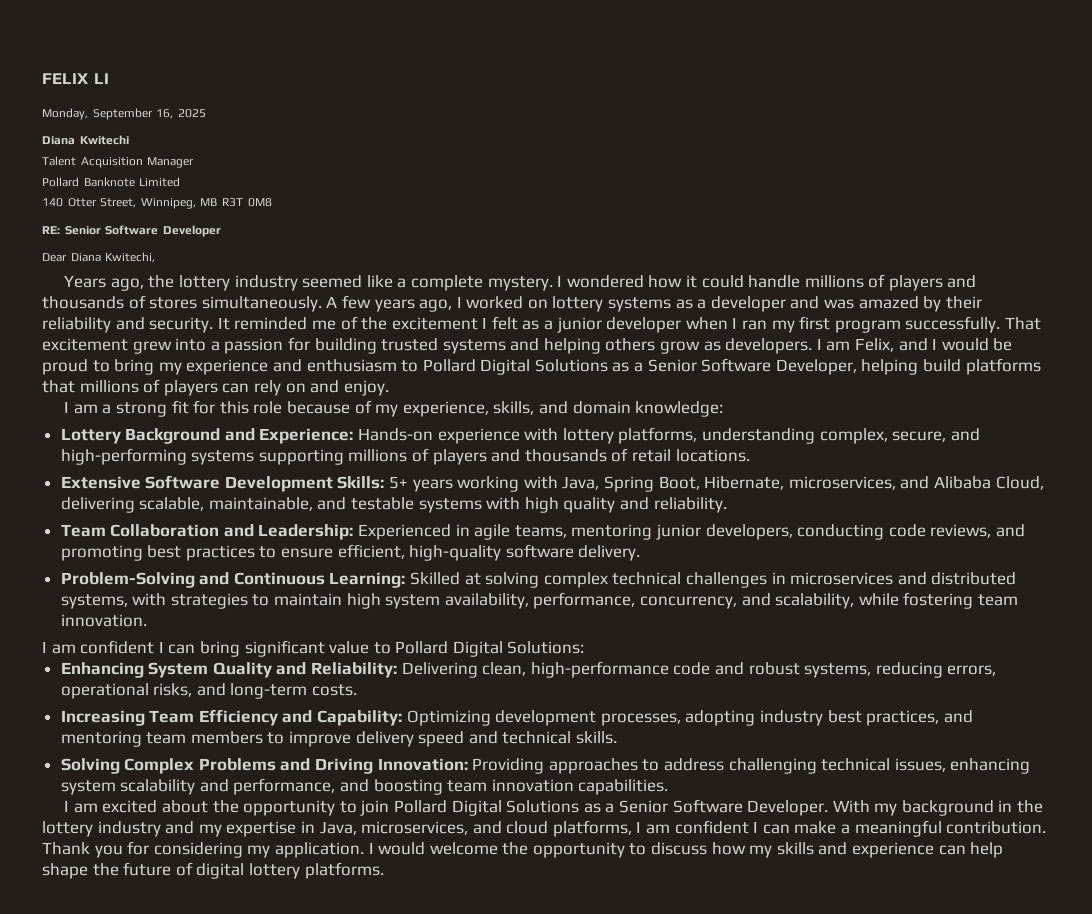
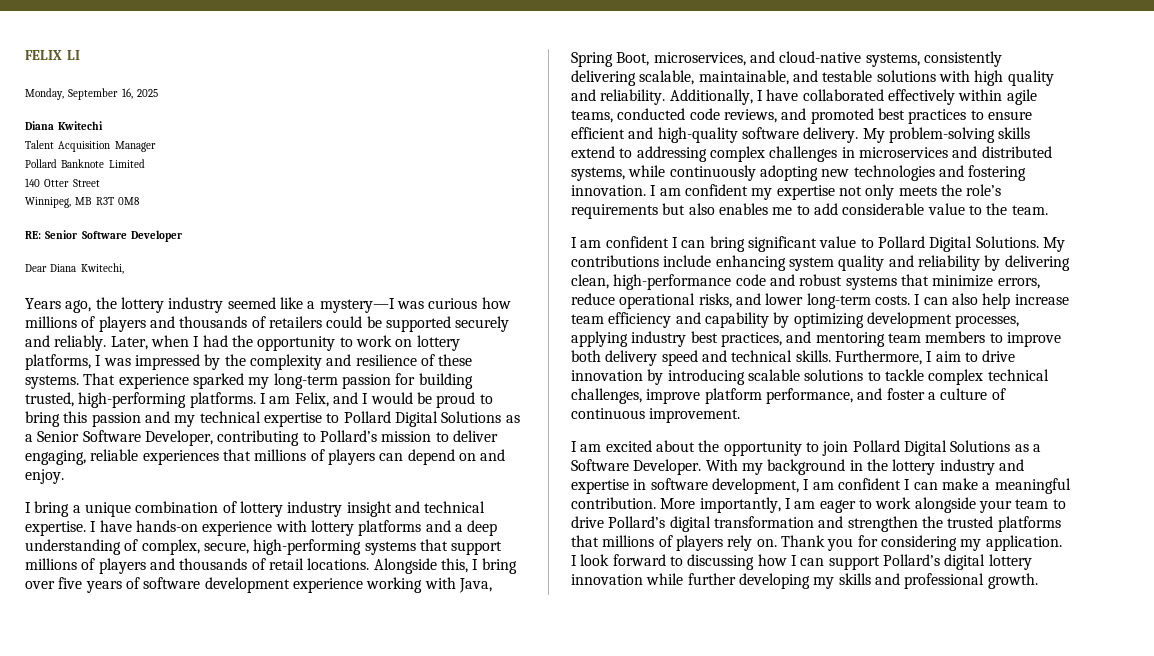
- 140 Otter Street, Winnipeg, MB R3T 0M8
+ 140 Otter Street
+ Winnipeg, MB R3T 0M8
- Years ago, the lottery industry seemed like a complete mystery. I wondered how it could handle millions of players and thousands of stores simultaneously. A few years ago, I worked on lottery systems as a developer and was amazed by their reliability and security. It reminded me of the excitement I felt as a junior developer when I ran my first program successfully. That excitement grew into a passion for building trusted systems and helping others grow as developers.
+ Years ago, the lottery industry seemed like a mystery—I was curious how millions of players and thousands of retailers could be supported securely and reliably. Later, when I had the opportunity to work on lottery platforms, I was impressed by the complexity and resilience of these systems. That experience sparked my long-term passion for building trusted, high-performing platforms.
- I am Felix, and I would be proud to bring my experience and enthusiasm to Pollard Digital Solutions as a Senior Software Developer, helping build platforms that millions of players can rely on and enjoy.
+ I am Felix, and I would be proud to bring this passion and my technical expertise to Pollard Digital Solutions as a Senior Software Developer, contributing to Pollard’s mission to deliver engaging, reliable experiences that millions of players can depend on and enjoy.
- I am a strong fit for this role because of my experience, skills, and domain knowledge:
- Lottery Background and Experience: Hands-on experience with lottery platforms, understanding complex, secure, and high-performing systems supporting millions of players and thousands of retail locations.
- Extensive Software Development Skills: 5+ years working with Java, Spring Boot, Hibernate, microservices, and Alibaba Cloud, delivering scalable, maintainable, and testable systems with high quality and reliability.
- Team Collaboration and Leadership: Experienced in agile teams, mentoring junior developers, conducting code reviews, and promoting best practices to ensure efficient, high-quality software delivery.
- Problem-Solving and Continuous Learning: Skilled at solving complex technical challenges in microservices and distributed systems, with strategies to maintain high system availability, performance, concurrency, and scalability, while fostering team innovation.
+ I bring a unique combination of lottery industry insight and technical expertise. I have hands-on experience with lottery platforms and a deep understanding of complex, secure, high-performing systems that support millions of players and thousands of retail locations. Alongside this, I bring over five years of software development experience working with Java, Spring Boot, microservices, and cloud-native systems, consistently delivering scalable, maintainable, and testable solutions with high quality and reliability. Additionally, I have collaborated effectively within agile teams, conducted code reviews, and promoted best practices to ensure efficient and high-quality software delivery. My problem-solving skills extend to addressing complex challenges in microservices and distributed systems, while continuously adopting new technologies and fostering innovation. I am confident my expertise not only meets the role’s requirements but also enables me to add considerable value to the team.
- I am confident I can bring significant value to Pollard Digital Solutions:
- Enhancing System Quality and Reliability: Delivering clean, high-performance code and robust systems, reducing errors, operational risks, and long-term costs.
- Increasing Team Efficiency and Capability: Optimizing development processes, adopting industry best practices, and mentoring team members to improve delivery speed and technical skills.
- Solving Complex Problems and Driving Innovation: Providing approaches to address challenging technical issues, enhancing system scalability and performance, and boosting team innovation capabilities.
+ I am confident I can bring significant value to Pollard Digital Solutions. My contributions include enhancing system quality and reliability by delivering clean, high-performance code and robust systems that minimize errors, reduce operational risks, and lower long-term costs. I can also help increase team efficiency and capability by optimizing development processes, applying industry best practices, and mentoring team members to improve both delivery speed and technical skills. Furthermore, I aim to drive innovation by introducing scalable solutions to tackle complex technical challenges, improve platform performance, and foster a culture of continuous improvement.
- I am excited about the opportunity to join Pollard Digital Solutions as a Senior Software Developer.
+ I am excited about the opportunity to join Pollard Digital Solutions as a Software Developer.
- With my background in the lottery industry and my expertise in Java, microservices, and cloud platforms, I am confident I can make a meaningful contribution.
+ With my background in the lottery industry and expertise in software development, I am confident I can make a meaningful contribution.
+ More importantly, I am eager to work alongside your team to drive Pollard’s digital transformation and strengthen the trusted platforms that millions of players rely on.
- I would welcome the opportunity to discuss how my skills and experience can help shape the future of digital lottery platforms.
+ I look forward to discussing how I can support Pollard’s digital lottery innovation while further developing my skills and professional growth.

